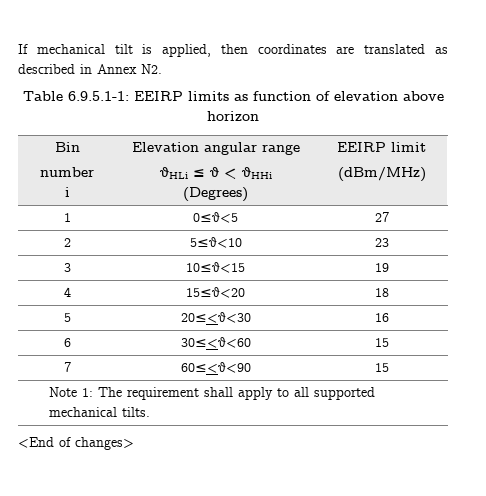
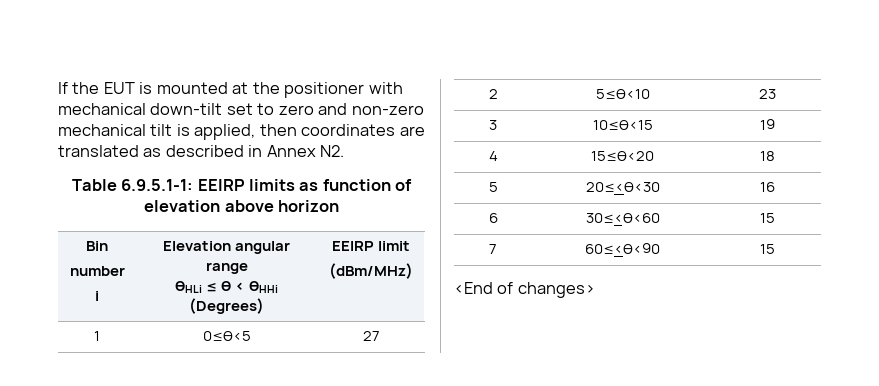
- If mechanical tilt is applied, then coordinates are translated as described in Annex N2.
+ If the EUT is mounted at the positioner with mechanical down-tilt set to zero and non-zero mechanical tilt is applied, then coordinates are translated as described in Annex N2.
- Note 1: The requirement shall apply to all supported mechanical tilts.

